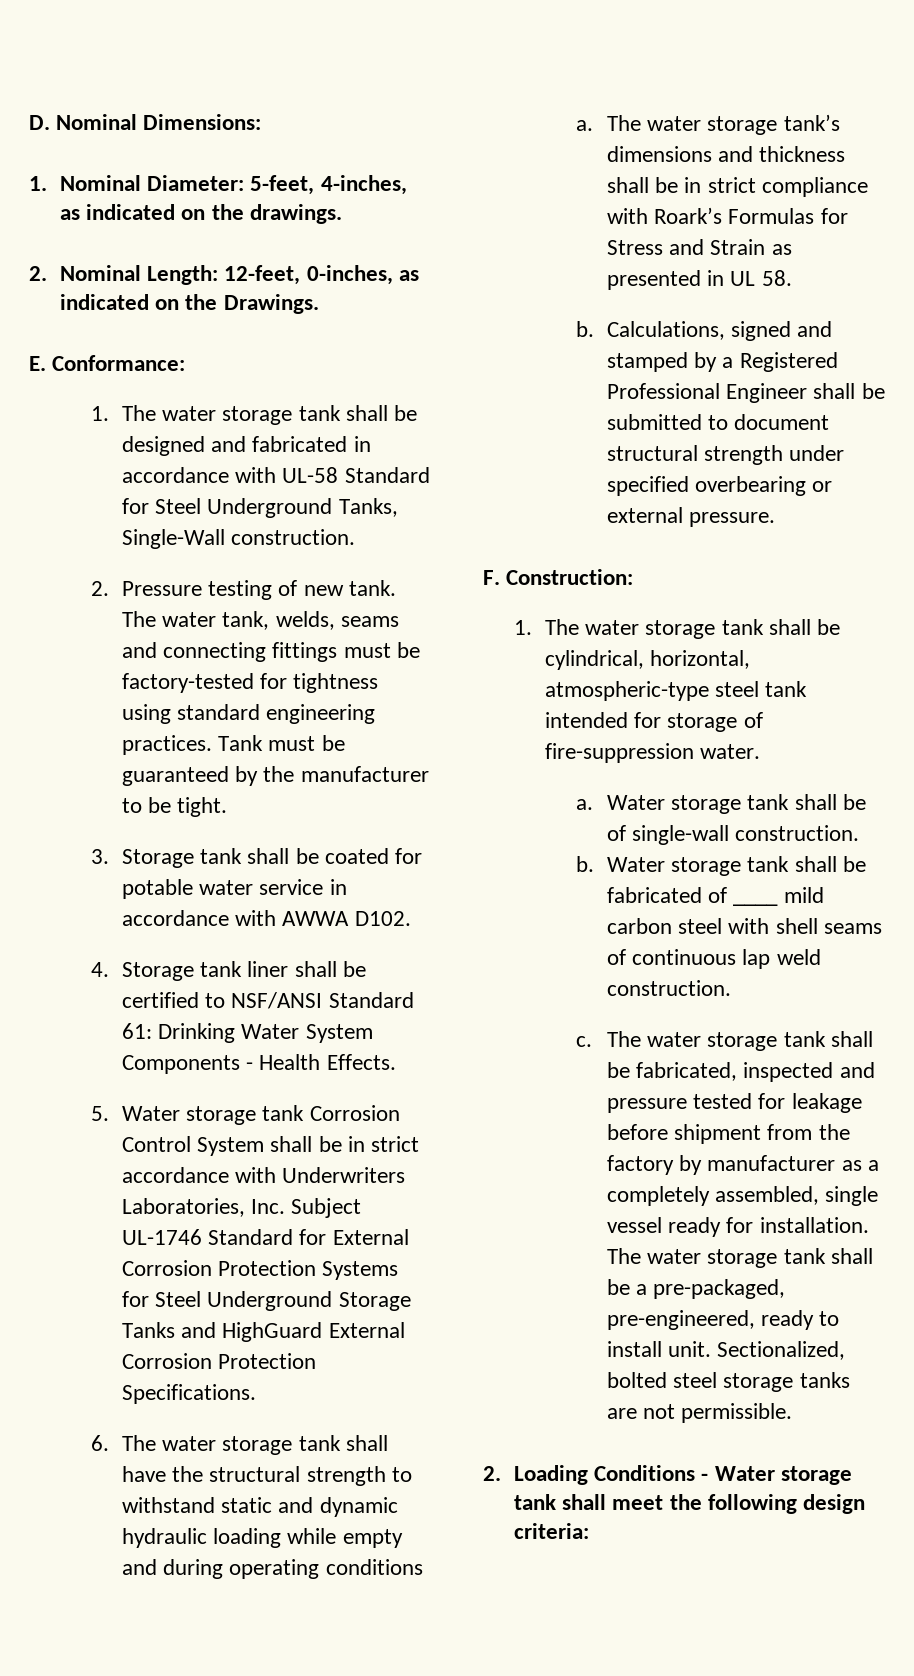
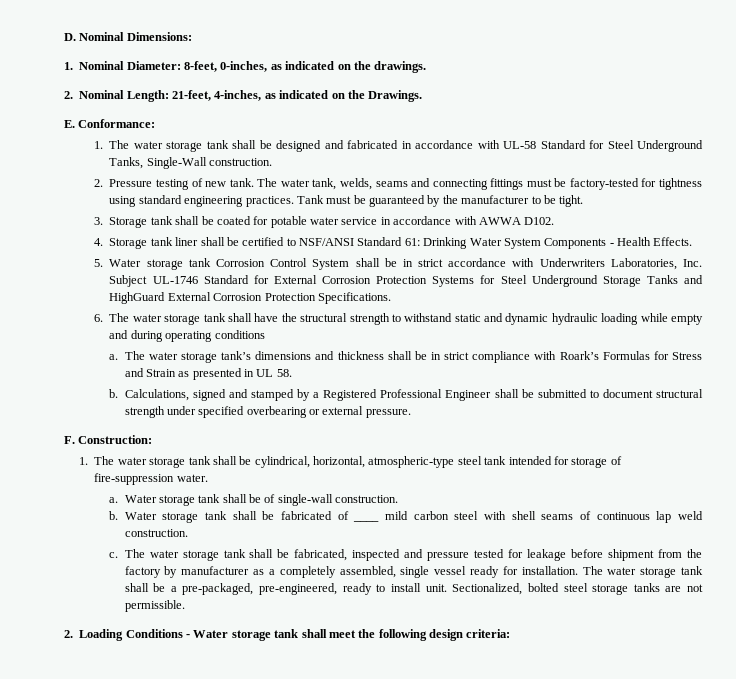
- 1. Nominal Diameter: 5-feet, 4-inches, as indicated on the drawings.
+ 1. Nominal Diameter: 8-feet, 0-inches, as indicated on the drawings.
- 2. Nominal Length: 12-feet, 0-inches, as indicated on the Drawings.
+ 2. Nominal Length: 21-feet, 4-inches, as indicated on the Drawings.

